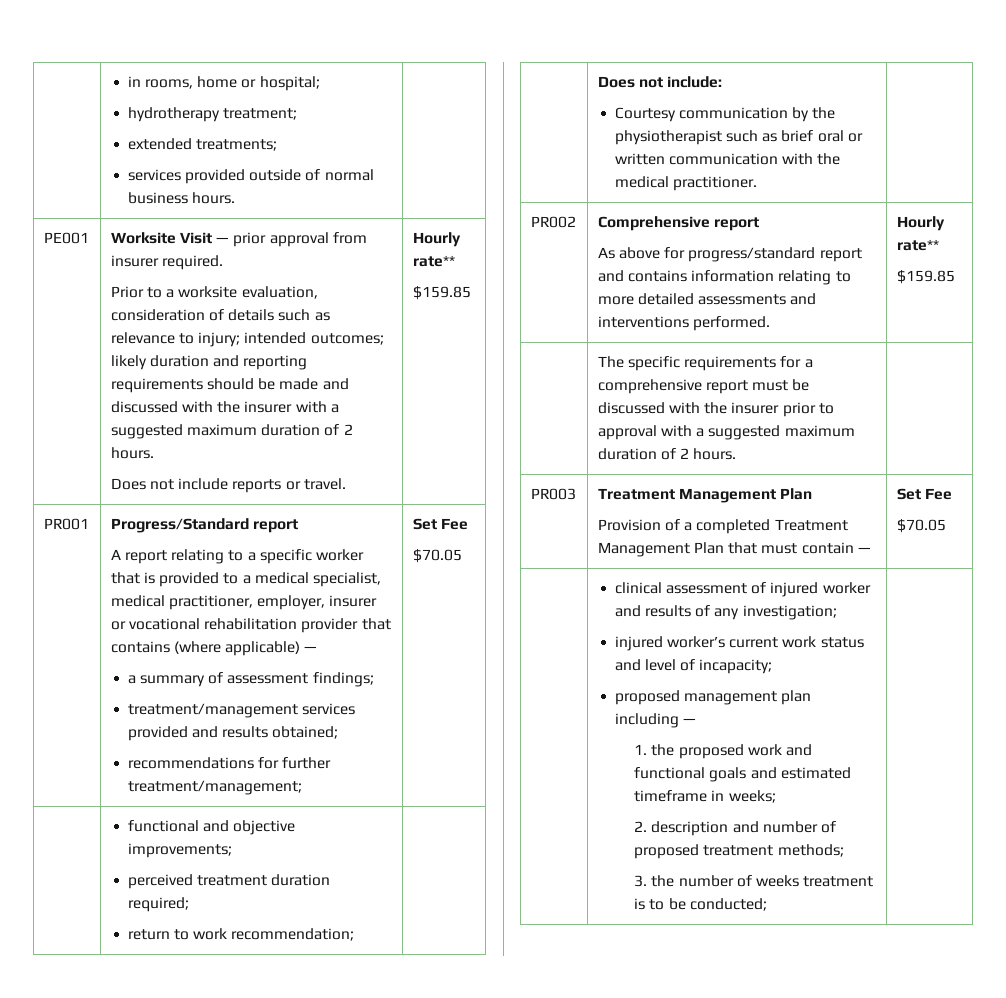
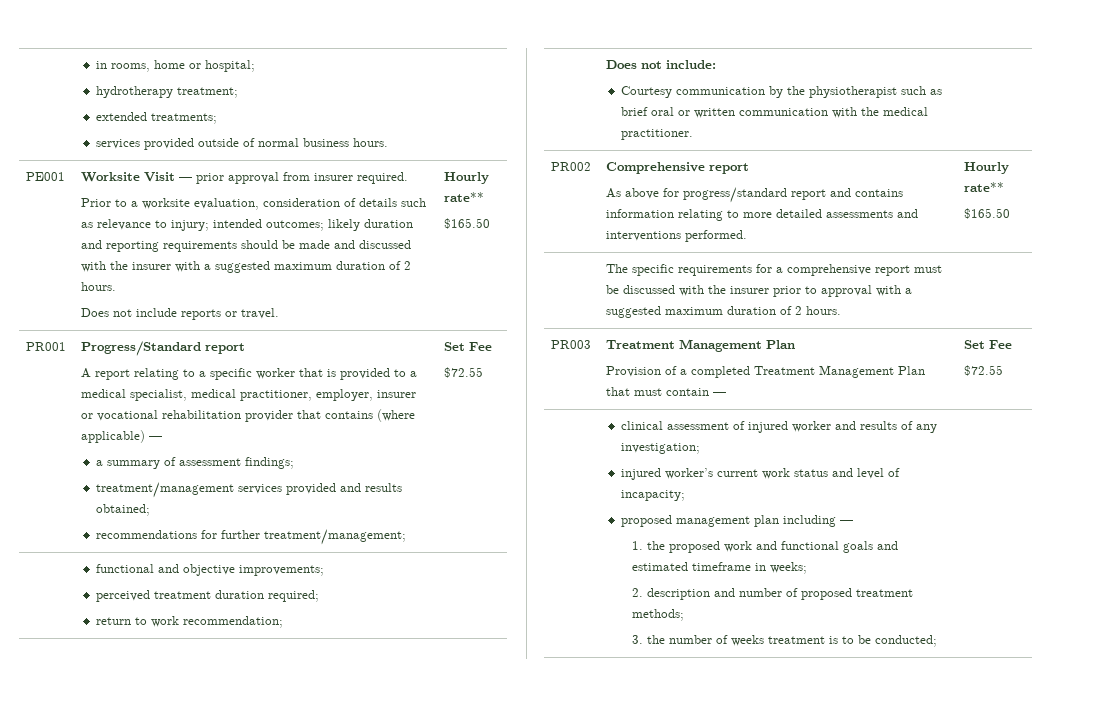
  Does not include reports or travel. | Hourly rate**
- $159.85
+ $165.50
  recommendations for further treatment/management; | Set Fee
- $70.05
+ $72.55
  PR002 | Comprehensive report
  As above for progress/standard report and contains information relating to more detailed assessments and interventions performed. | Hourly rate**
- $159.85
+ $165.50
  PR003 | Treatment Management Plan
  Provision of a completed Treatment Management Plan that must contain — | Set Fee
- $70.05
+ $72.55

